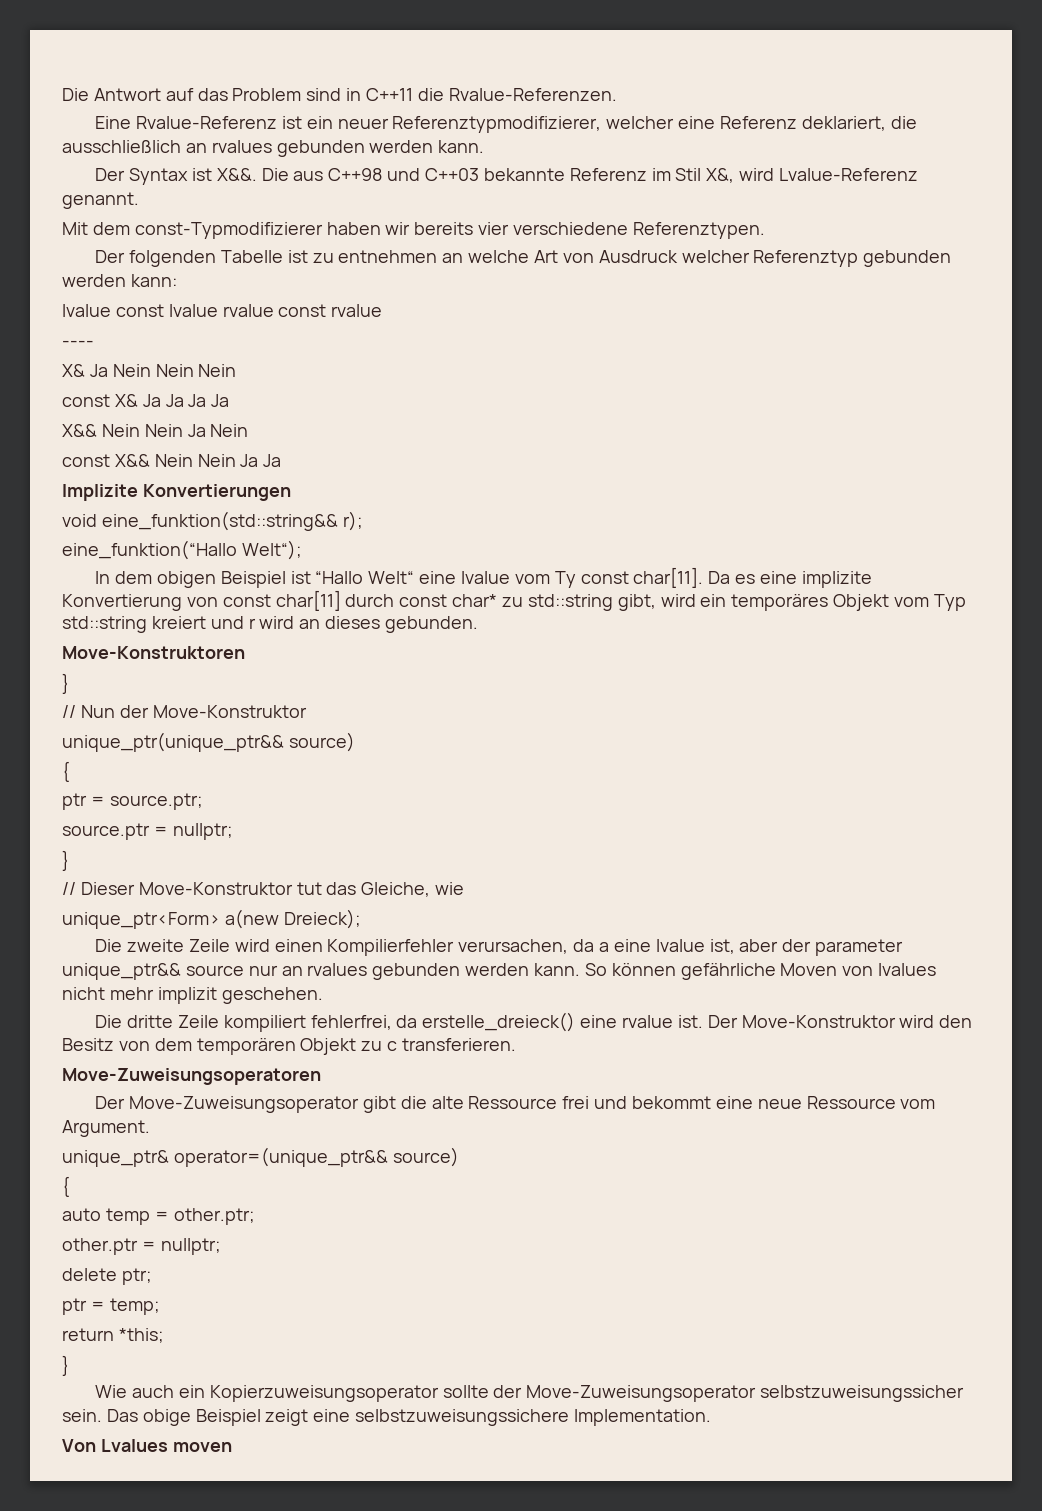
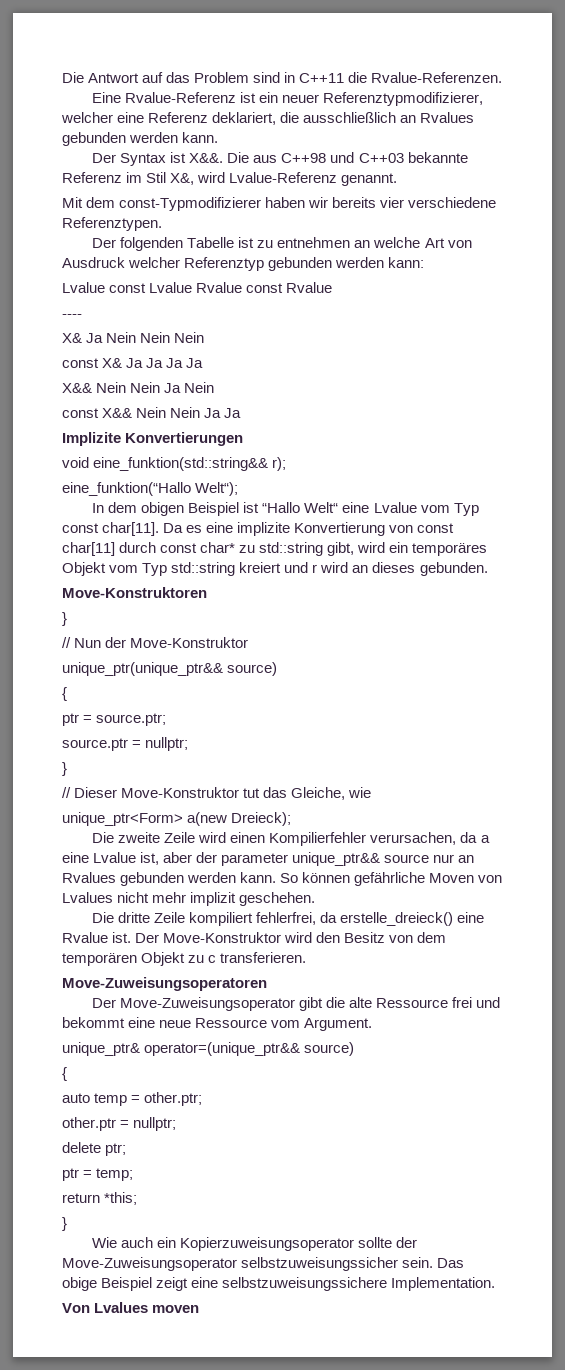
- Eine Rvalue-Referenz ist ein neuer Referenztypmodifizierer, welcher eine Referenz deklariert, die ausschließlich an rvalues gebunden werden kann.
+ Eine Rvalue-Referenz ist ein neuer Referenztypmodifizierer, welcher eine Referenz deklariert, die ausschließlich an Rvalues gebunden werden kann.
- lvalue const lvalue rvalue const rvalue
+ Lvalue const Lvalue Rvalue const Rvalue
- In dem obigen Beispiel ist “Hallo Welt“ eine lvalue vom Ty const char[11].
+ In dem obigen Beispiel ist “Hallo Welt“ eine Lvalue vom Typ const char[11].
- Die zweite Zeile wird einen Kompilierfehler verursachen, da a eine lvalue ist, aber der parameter unique_ptr&& source nur an rvalues gebunden werden kann.
+ Die zweite Zeile wird einen Kompilierfehler verursachen, da a eine Lvalue ist, aber der parameter unique_ptr&& source nur an Rvalues gebunden werden kann.
- So können gefährliche Moven von lvalues nicht mehr implizit geschehen.
+ So können gefährliche Moven von Lvalues nicht mehr implizit geschehen.
- Die dritte Zeile kompiliert fehlerfrei, da erstelle_dreieck() eine rvalue ist.
+ Die dritte Zeile kompiliert fehlerfrei, da erstelle_dreieck() eine Rvalue ist.

